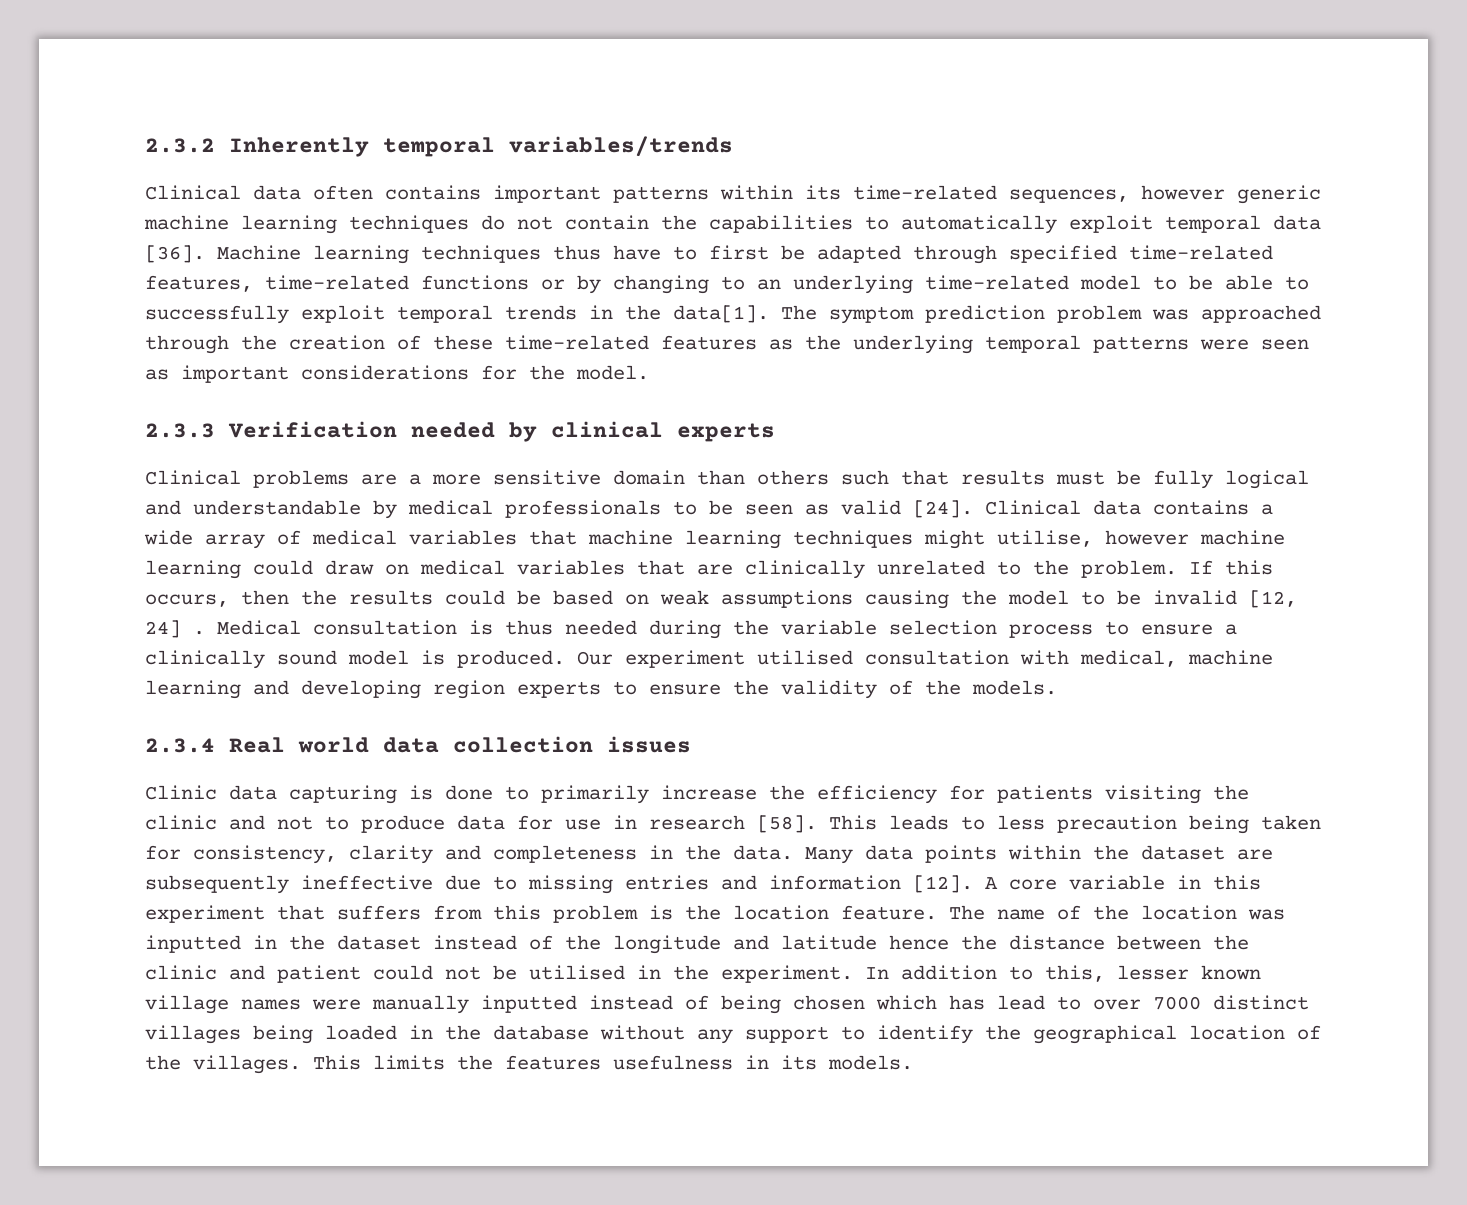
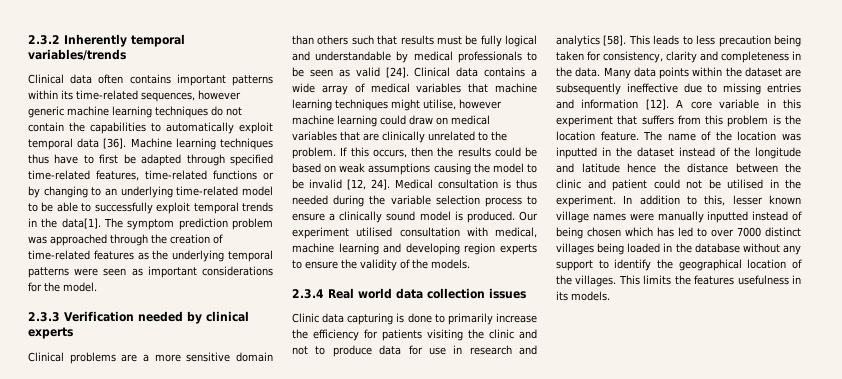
- The symptom prediction problem was approached through the creation of these time-related features as the underlying temporal patterns were seen as important considerations for the model.
+ The symptom prediction problem was approached through the creation of time-related features as the underlying temporal patterns were seen as important considerations for the model.
- If this occurs, then the results could be based on weak assumptions causing the model to be invalid [12, 24] .
+ If this occurs, then the results could be based on weak assumptions causing the model to be invalid [12, 24].
- Clinic data capturing is done to primarily increase the efficiency for patients visiting the clinic and not to produce data for use in research [58].
+ Clinic data capturing is done to primarily increase the efficiency for patients visiting the clinic and not to produce data for use in research and analytics [58].
- In addition to this, lesser known village names were manually inputted instead of being chosen which has lead to over 7000 distinct villages being loaded in the database without any support to identify the geographical location of the villages.
+ In addition to this, lesser known village names were manually inputted instead of being chosen which has led to over 7000 distinct villages being loaded in the database without any support to identify the geographical location of the villages.

